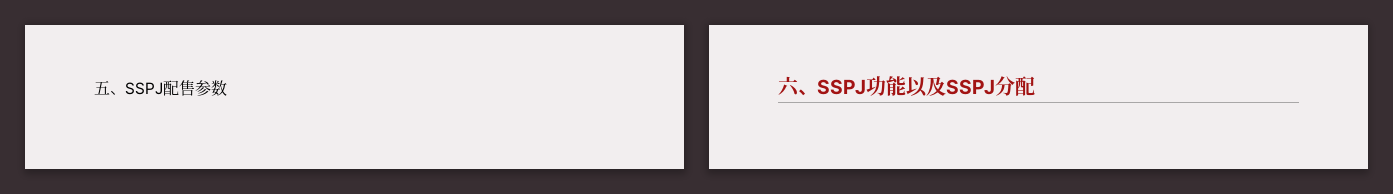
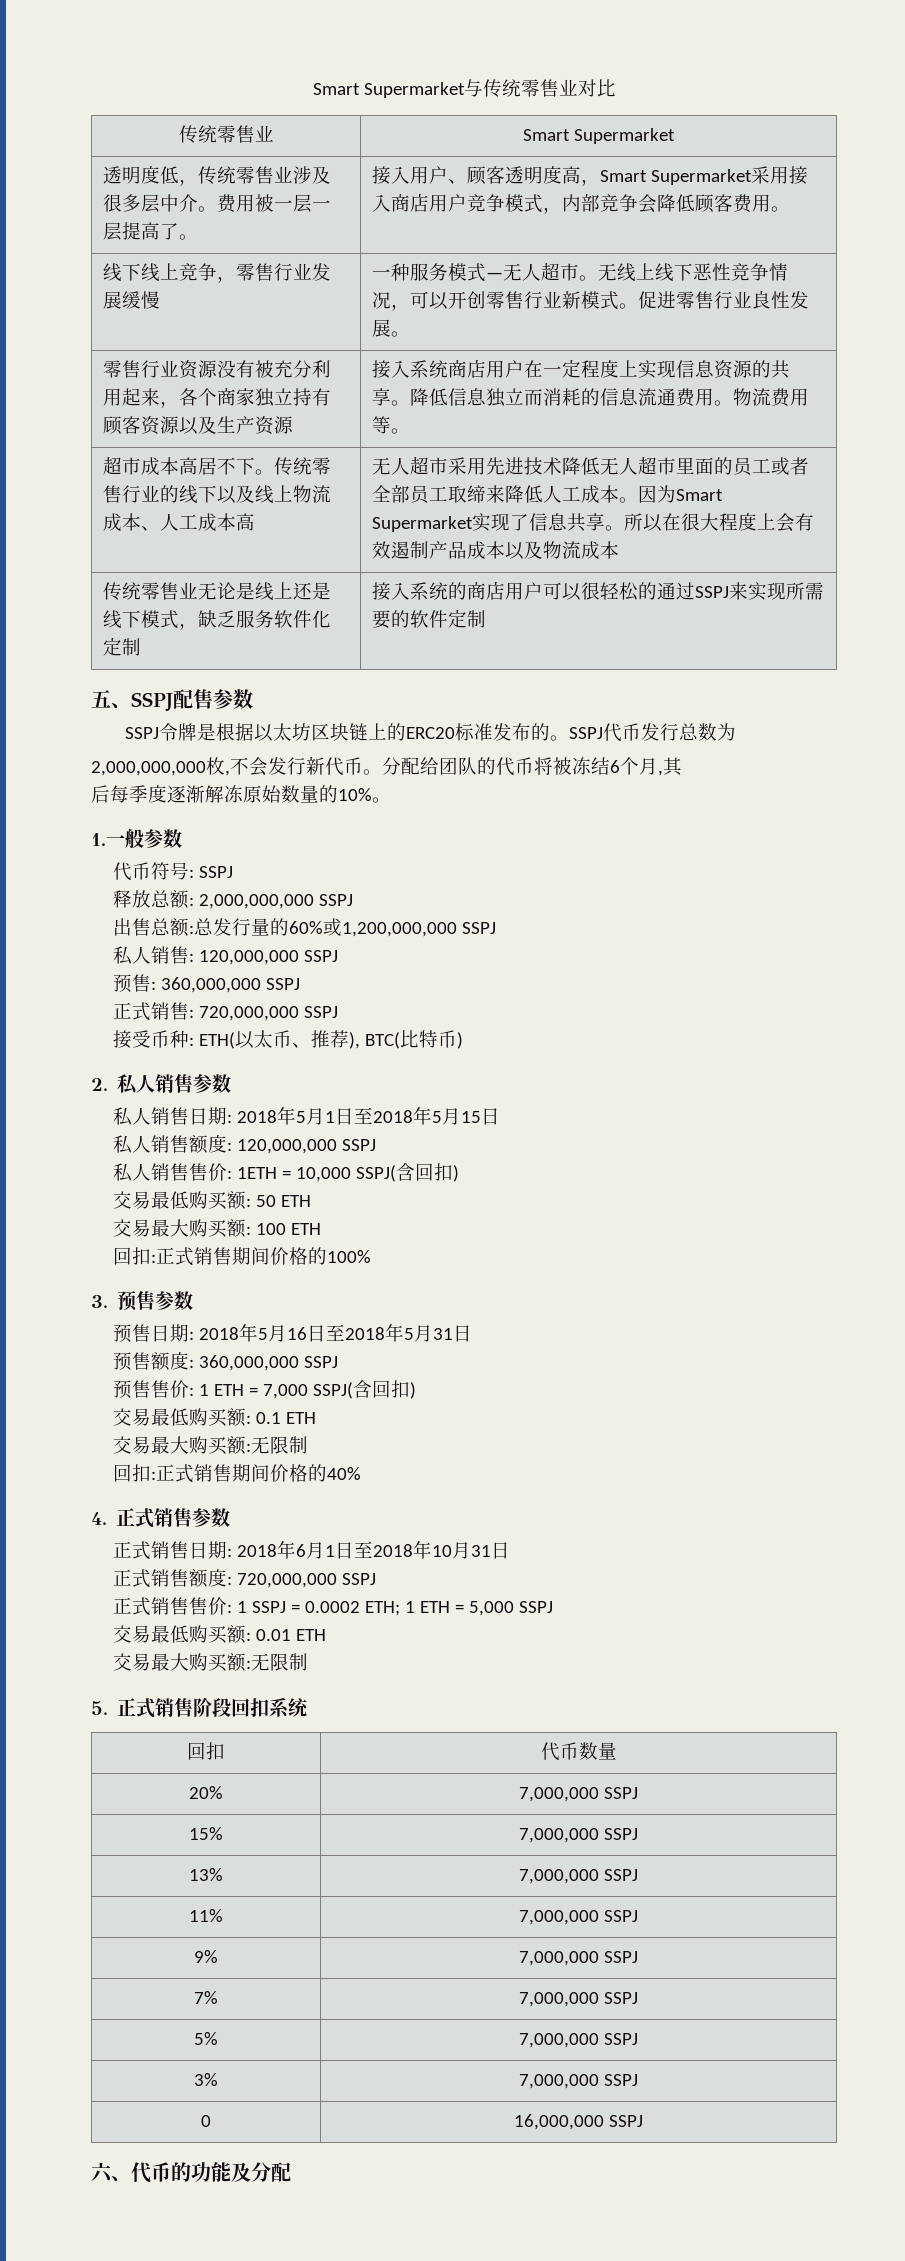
+ Smart Supermarket与传统零售业对比
+ 传统零售业 | Smart Supermarket
+ 透明度低，传统零售业涉及很多层中介。费用被一层一层提高了。 | 接入用户、顾客透明度高，Smart Supermarket采用接入商店用户竞争模式，内部竞争会降低顾客费用。
+ 线下线上竞争，零售行业发展缓慢 | 一种服务模式—无人超市。无线上线下恶性竞争情况，可以开创零售行业新模式。促进零售行业良性发展。
+ 零售行业资源没有被充分利用起来，各个商家独立持有顾客资源以及生产资源 | 接入系统商店用户在一定程度上实现信息资源的共享。降低信息独立而消耗的信息流通费用。物流费用等。
+ 超市成本高居不下。传统零售行业的线下以及线上物流成本、人工成本高 | 无人超市采用先进技术降低无人超市里面的员工或者全部员工取缔来降低人工成本。因为Smart Supermarket实现了信息共享。所以在很大程度上会有效遏制产品成本以及物流成本
+ 传统零售业无论是线上还是线下模式，缺乏服务软件化定制 | 接入系统的商店用户可以很轻松的通过SSPJ来实现所需要的软件定制
  五、SSPJ配售参数
- 六、SSPJ功能以及SSPJ分配
+ SSPJ令牌是根据以太坊区块链上的ERC20标准发布的。SSPJ代币发行总数为
+ 2,000,000,000枚,不会发行新代币。分配给团队的代币将被冻结6个月,其
+ 后每季度逐渐解冻原始数量的10%。
+ 1.一般参数
+ 代币符号: SSPJ
+ 释放总额: 2,000,000,000 SSPJ
+ 出售总额:总发行量的60%或1,200,000,000 SSPJ
+ 私人销售: 120,000,000 SSPJ
+ 预售: 360,000,000 SSPJ
+ 正式销售: 720,000,000 SSPJ
+ 接受币种: ETH(以太币、推荐), BTC(比特币)
+ 2.私人销售参数
+ 私人销售日期: 2018年5月1日至2018年5月15日
+ 私人销售额度: 120,000,000 SSPJ
+ 私人销售售价: 1ETH = 10,000 SSPJ(含回扣)
+ 交易最低购买额: 50 ETH
+ 交易最大购买额: 100 ETH
+ 回扣:正式销售期间价格的100%
+ 3.预售参数
+ 预售日期: 2018年5月16日至2018年5月31日
+ 预售额度: 360,000,000 SSPJ
+ 预售售价: 1 ETH = 7,000 SSPJ(含回扣)
+ 交易最低购买额: 0.1 ETH
+ 交易最大购买额:无限制
+ 回扣:正式销售期间价格的40%
+ 4.正式销售参数
+ 正式销售日期: 2018年6月1日至2018年10月31日
+ 正式销售额度: 720,000,000 SSPJ
+ 正式销售售价: 1 SSPJ = 0.0002 ETH; 1 ETH = 5,000 SSPJ
+ 交易最低购买额: 0.01 ETH
+ 交易最大购买额:无限制
+ 5.正式销售阶段回扣系统
+ 回扣 | 代币数量
+ 20% | 7,000,000 SSPJ
+ 15% | 7,000,000 SSPJ
+ 13% | 7,000,000 SSPJ
+ 11% | 7,000,000 SSPJ
+ 9% | 7,000,000 SSPJ
+ 7% | 7,000,000 SSPJ
+ 5% | 7,000,000 SSPJ
+ 3% | 7,000,000 SSPJ
+ 0 | 16,000,000 SSPJ
+ 六、代币的功能及分配

